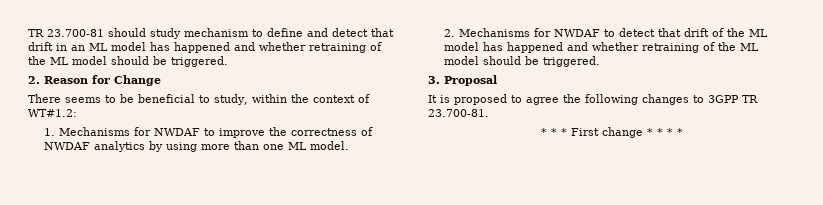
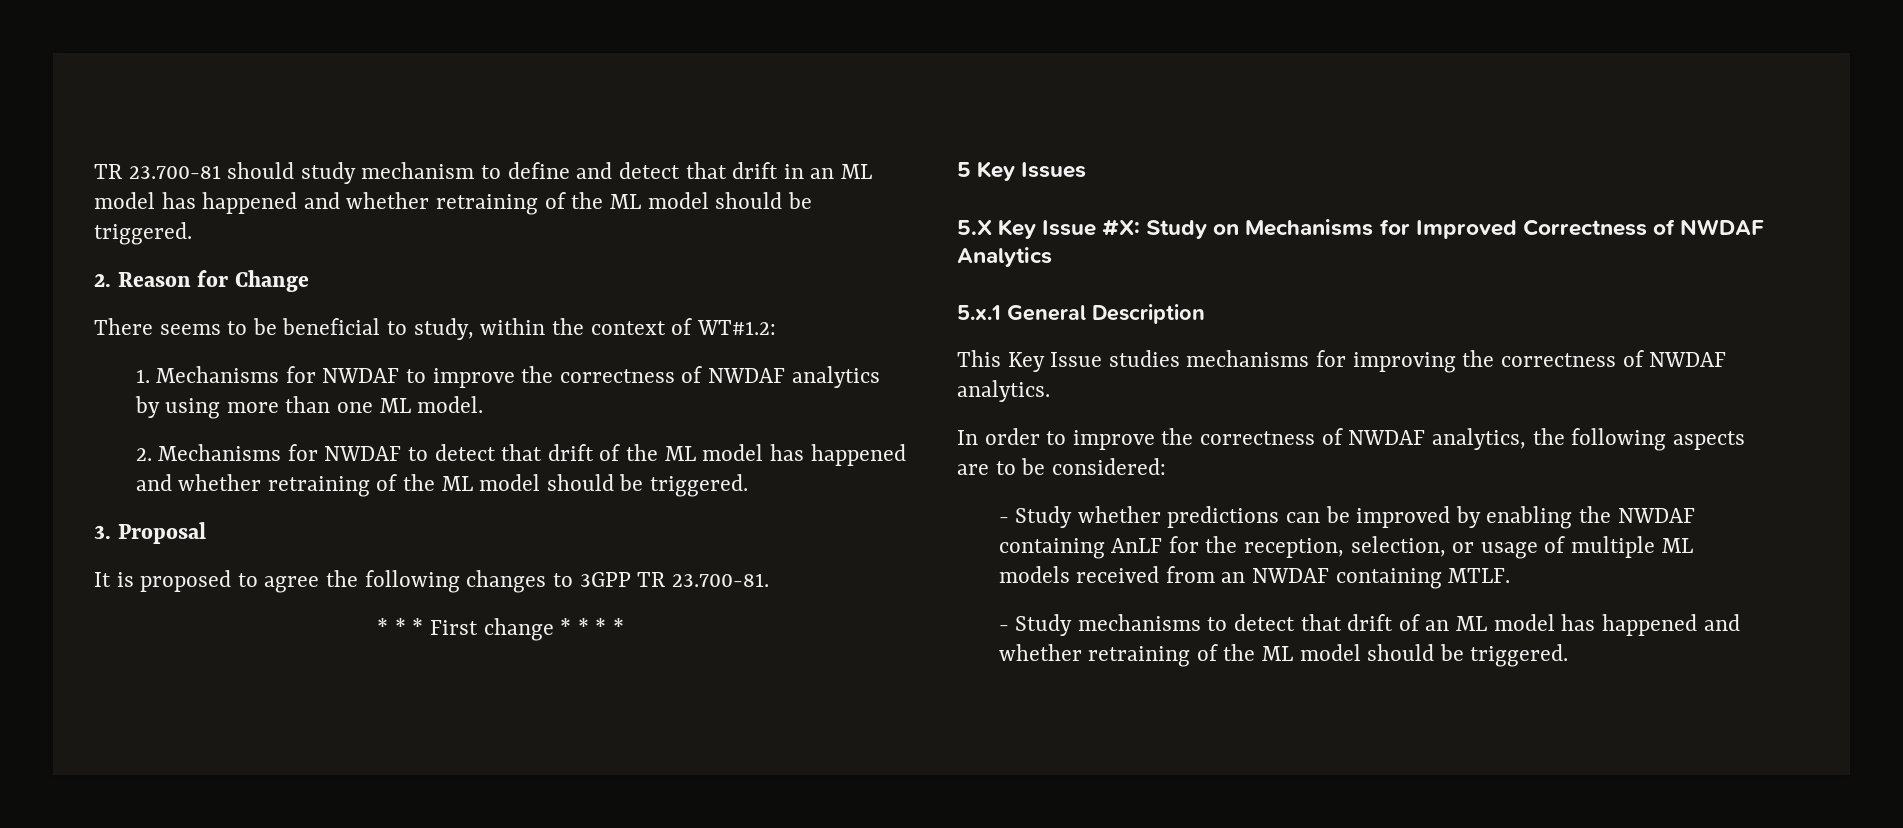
+ 5 Key Issues
+ 5.X Key Issue #X: Study on Mechanisms for Improved Correctness of NWDAF Analytics
+ 5.x.1 General Description
+ This Key Issue studies mechanisms for improving the correctness of NWDAF analytics.
+ In order to improve the correctness of NWDAF analytics, the following aspects are to be considered:
+ - Study whether predictions can be improved by enabling the NWDAF containing AnLF for the reception, selection, or usage of multiple ML models received from an NWDAF containing MTLF.
+ - Study mechanisms to detect that drift of an ML model has happened and whether retraining of the ML model should be triggered.

